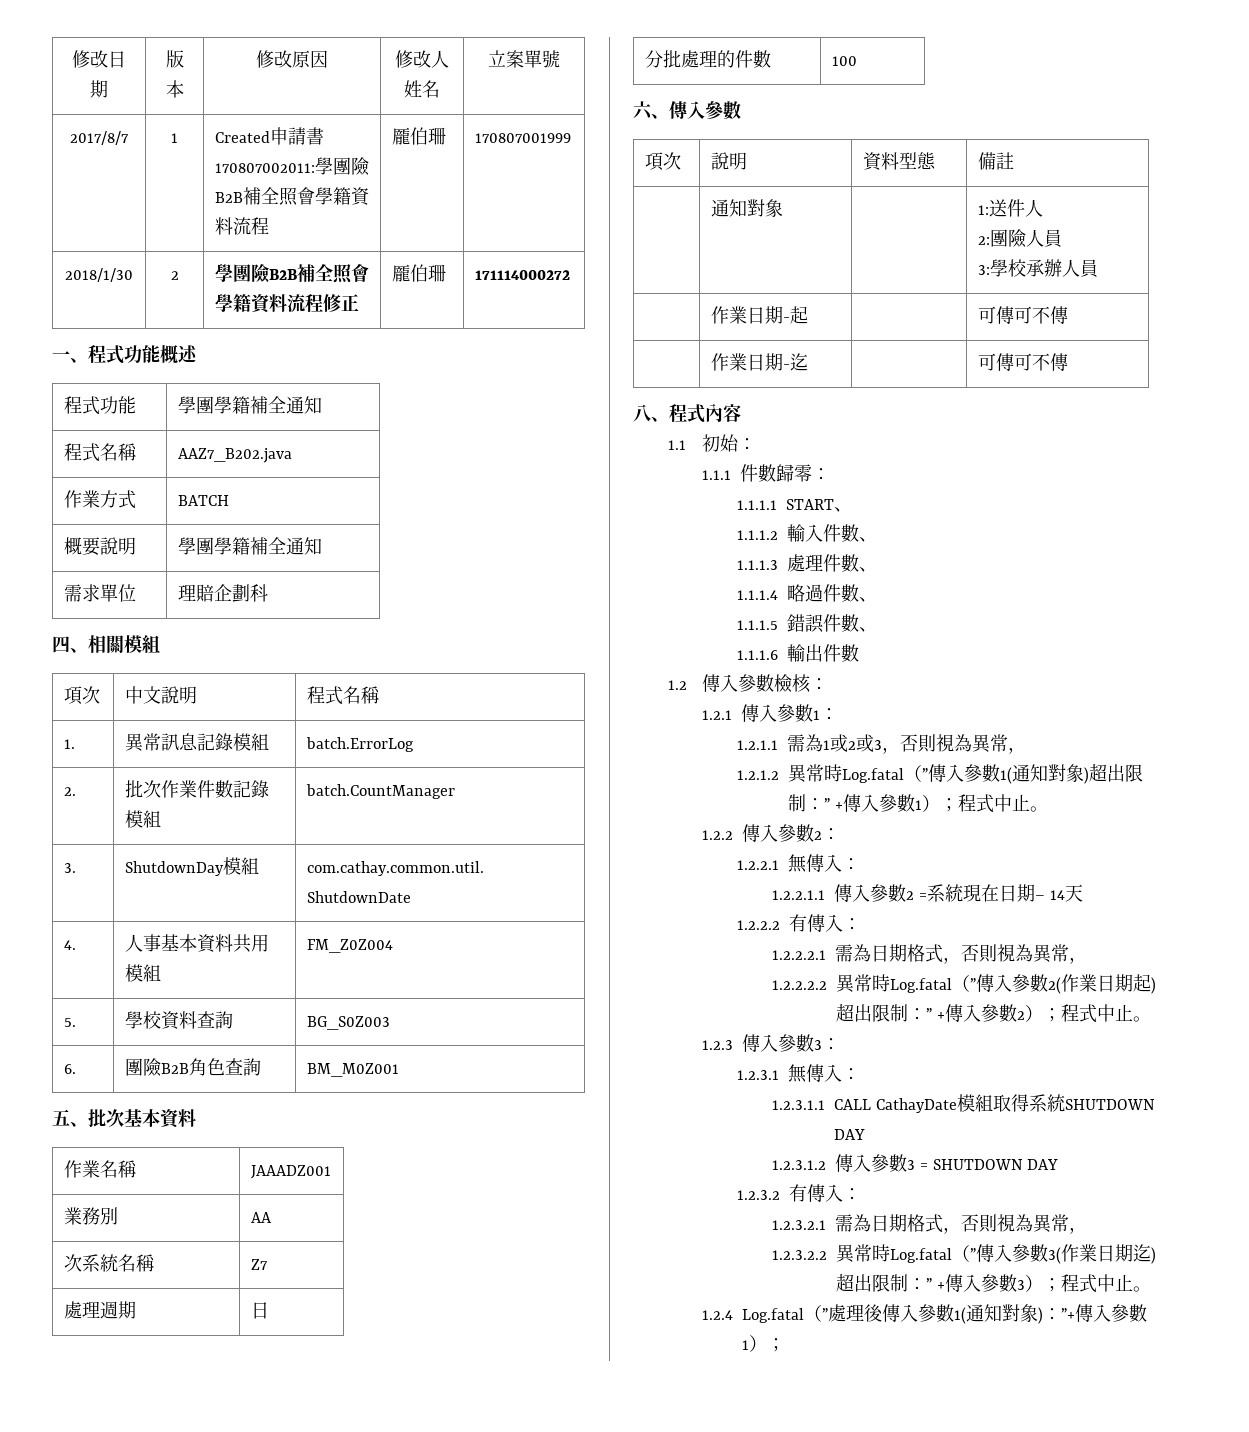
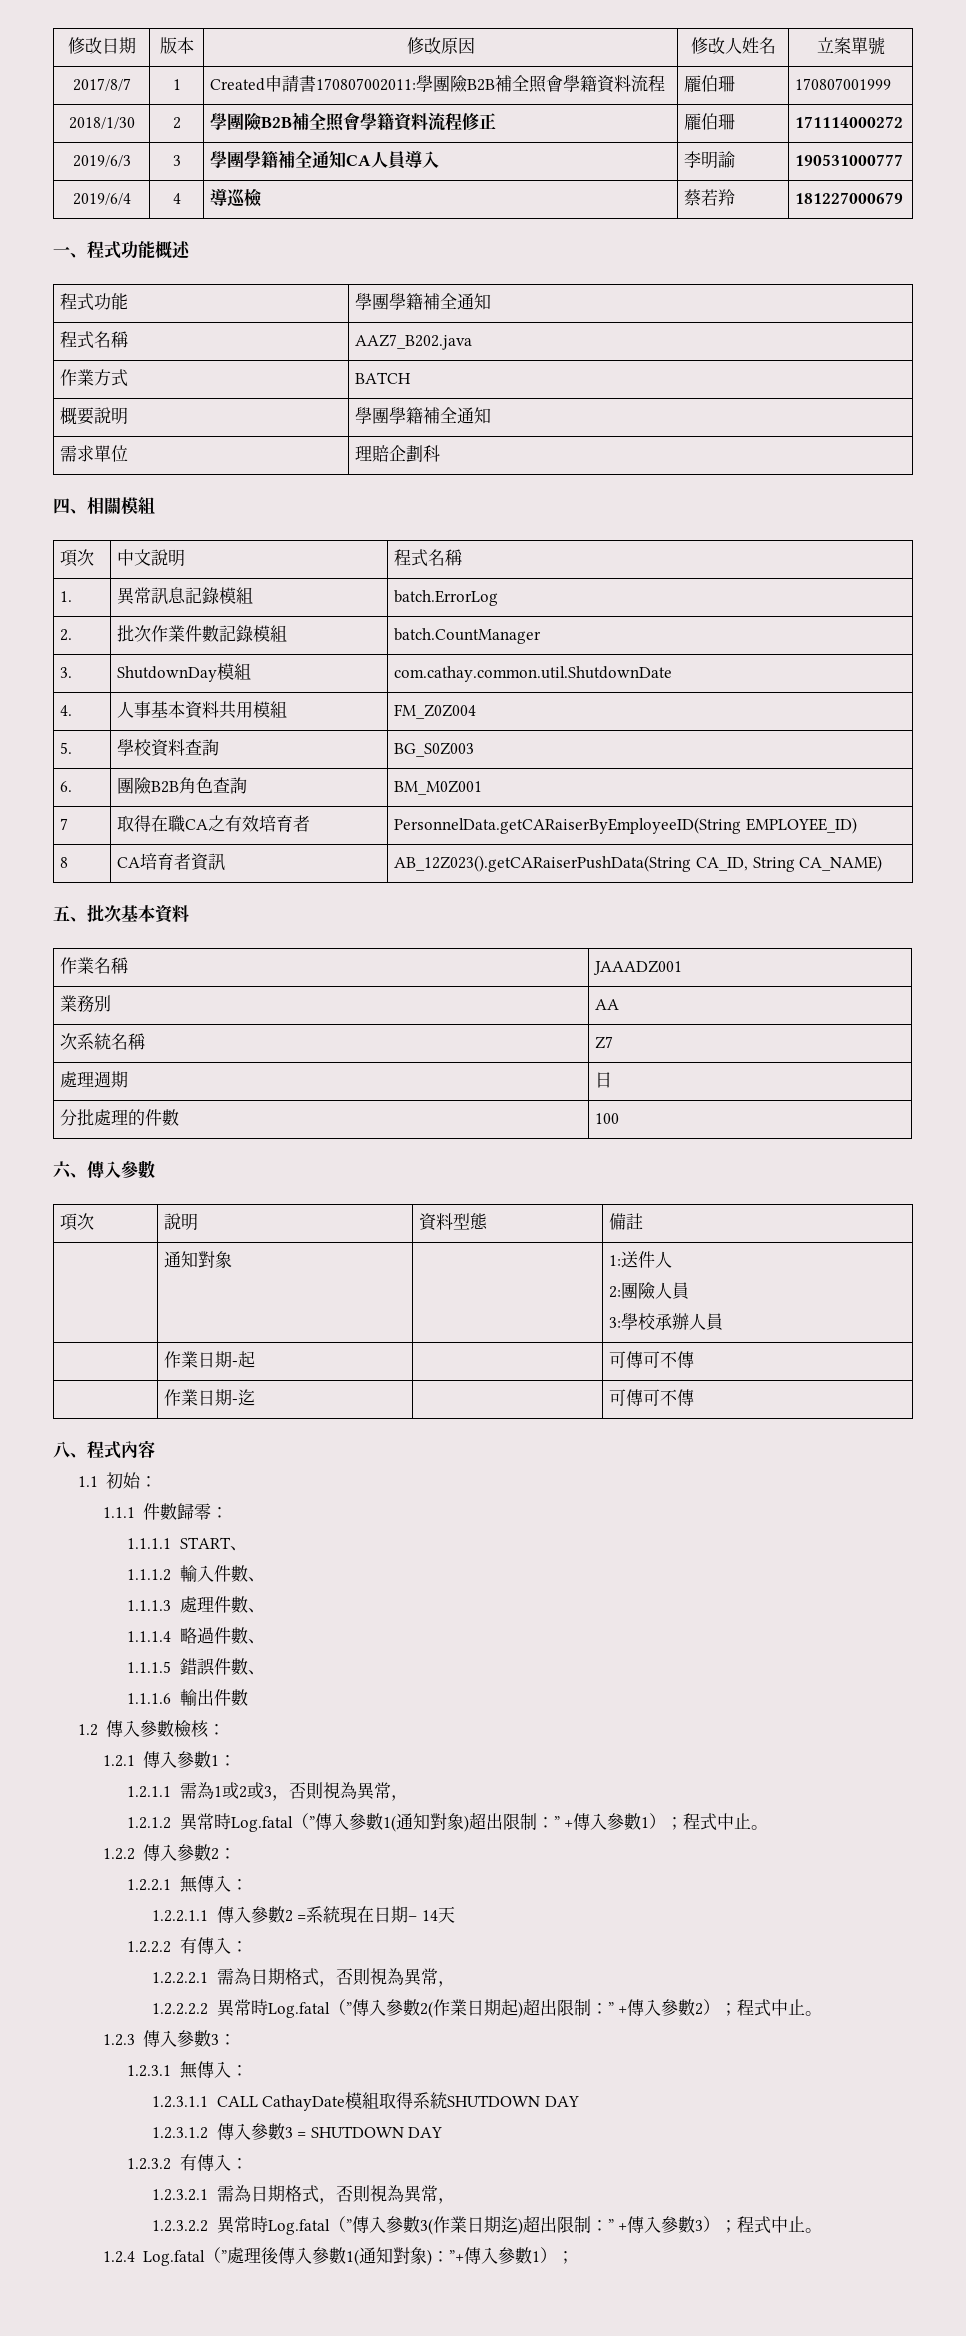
+ 2019/6/3 | 3 | 學團學籍補全通知CA人員導入 | 李明諭 | 190531000777
+ 2019/6/4 | 4 | 導巡檢 | 蔡若羚 | 181227000679
+ 7 | 取得在職CA之有效培育者 | PersonnelData.getCARaiserByEmployeeID(String EMPLOYEE_ID)
+ 8 | CA培育者資訊 | AB_12Z023().getCARaiserPushData(String CA_ID, String CA_NAME)

